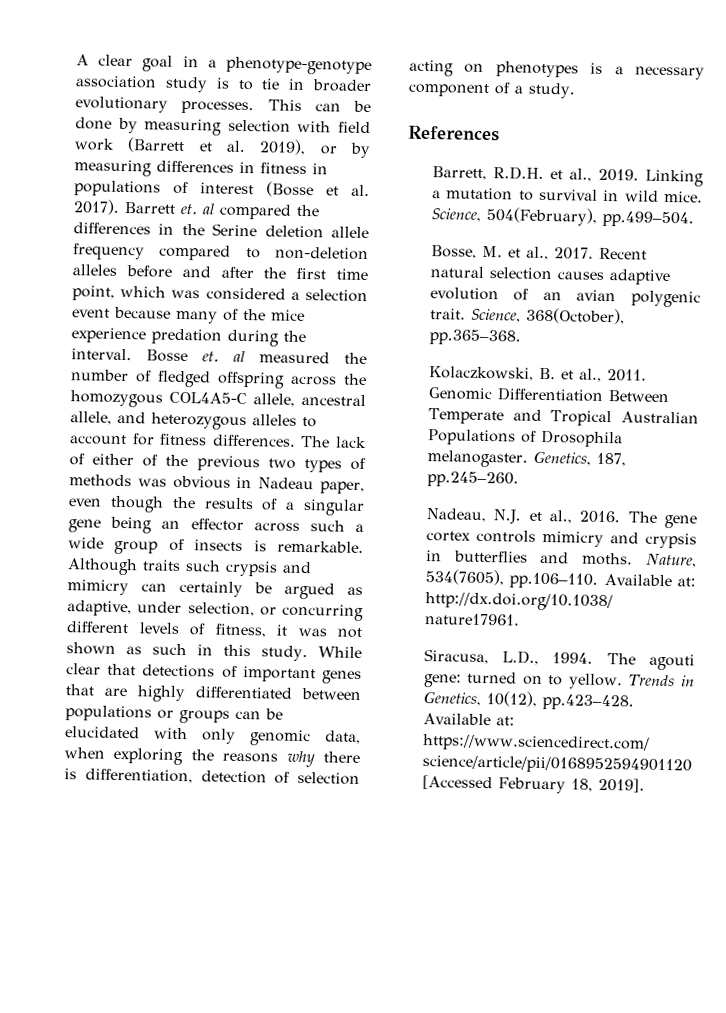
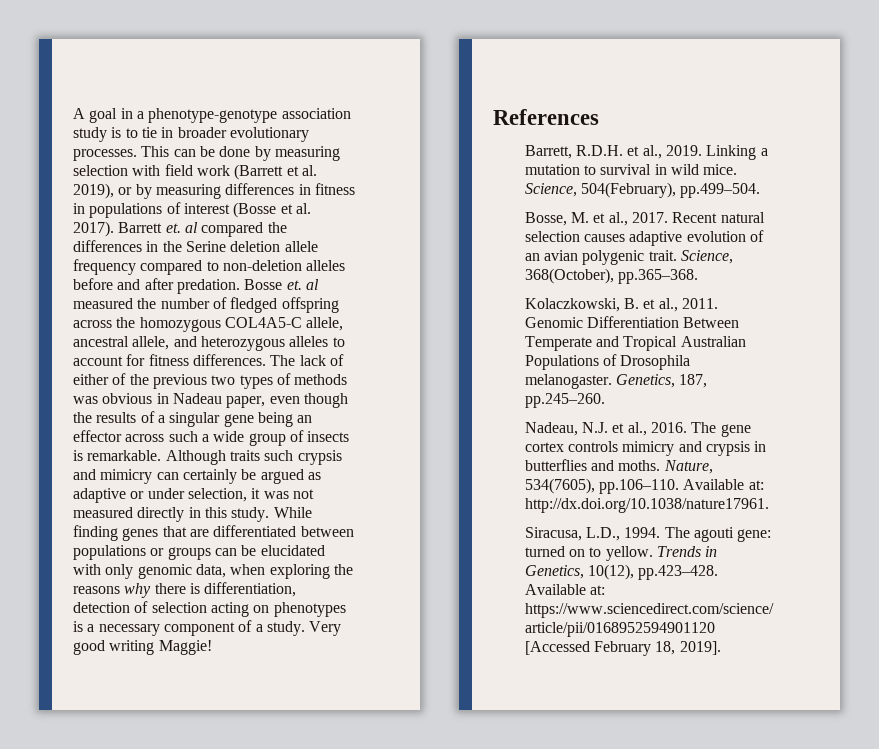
- A clear goal in a phenotype-genotype association study is to tie in broader evolutionary processes.
+ A goal in a phenotype-genotype association study is to tie in broader evolutionary processes.
- Barrett et. al compared the differences in the Serine deletion allele frequency compared to non-deletion alleles before and after the first time point, which was considered a selection event because many of the mice experience predation during the interval.
+ Barrett et. al compared the differences in the Serine deletion allele frequency compared to non-deletion alleles before and after predation.
- Although traits such crypsis and mimicry can certainly be argued as adaptive, under selection, or concurring different levels of fitness, it was not shown as such in this study. While clear that detections of important genes that are highly differentiated between populations or groups can be elucidated with only genomic data, when exploring the reasons why there is differentiation, detection of selection acting on phenotypes is a necessary component of a study.
+ Although traits such crypsis and mimicry can certainly be argued as adaptive or under selection, it was not measured directly in this study. While finding genes that are differentiated between populations or groups can be elucidated with only genomic data, when exploring the reasons why there is differentiation, detection of selection acting on phenotypes is a necessary component of a study. Very good writing Maggie!

